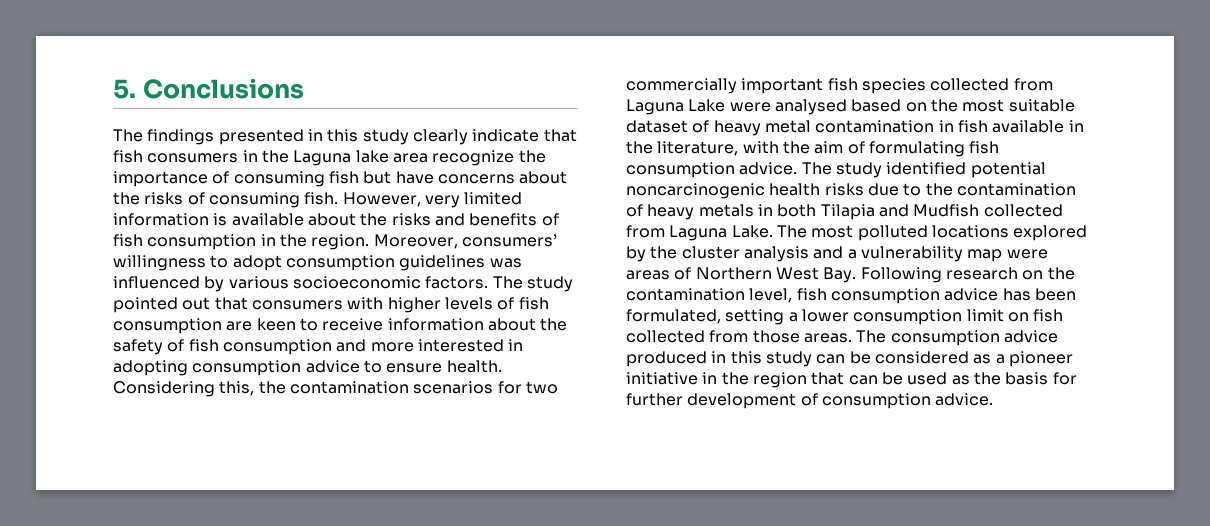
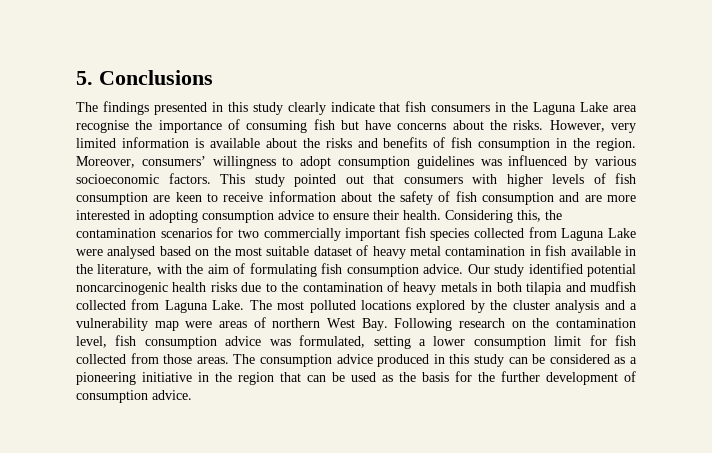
- The findings presented in this study clearly indicate that fish consumers in the Laguna lake area recognize the importance of consuming fish but have concerns about the risks of consuming fish.
+ The findings presented in this study clearly indicate that fish consumers in the Laguna Lake area recognise the importance of consuming fish but have concerns about the risks.
- The study pointed out that consumers with higher levels of fish consumption are keen to receive information about the safety of fish consumption and more interested in adopting consumption advice to ensure health.
+ This study pointed out that consumers with higher levels of fish consumption are keen to receive information about the safety of fish consumption and are more interested in adopting consumption advice to ensure their health.
- The study identified potential noncarcinogenic health risks due to the contamination of heavy metals in both Tilapia and Mudfish collected from Laguna Lake.
+ Our study identified potential noncarcinogenic health risks due to the contamination of heavy metals in both tilapia and mudfish collected from Laguna Lake.
- The most polluted locations explored by the cluster analysis and a vulnerability map were areas of Northern West Bay. Following research on the contamination level, fish consumption advice has been formulated, setting a lower consumption limit on fish collected from those areas.
+ The most polluted locations explored by the cluster analysis and a vulnerability map were areas of northern West Bay. Following research on the contamination level, fish consumption advice was formulated, setting a lower consumption limit for fish collected from those areas.
- The consumption advice produced in this study can be considered as a pioneer initiative in the region that can be used as the basis for further development of consumption advice.
+ The consumption advice produced in this study can be considered as a pioneering initiative in the region that can be used as the basis for the further development of consumption advice.

